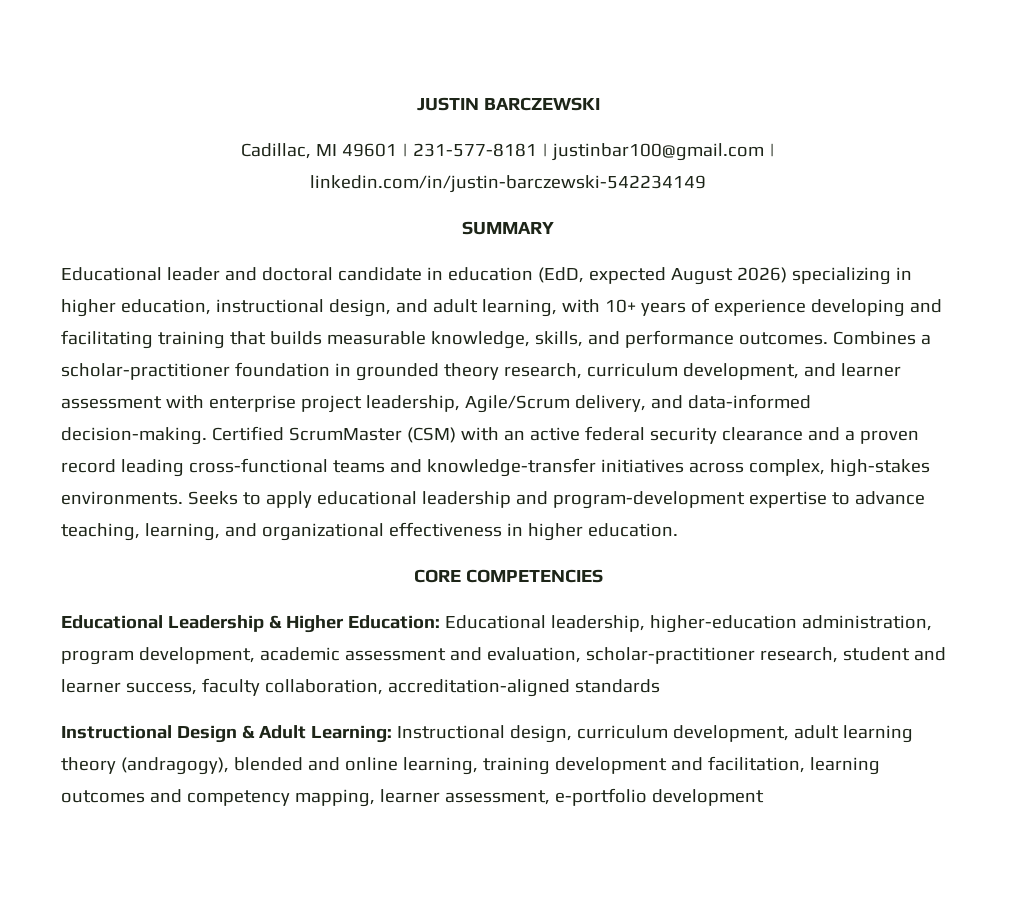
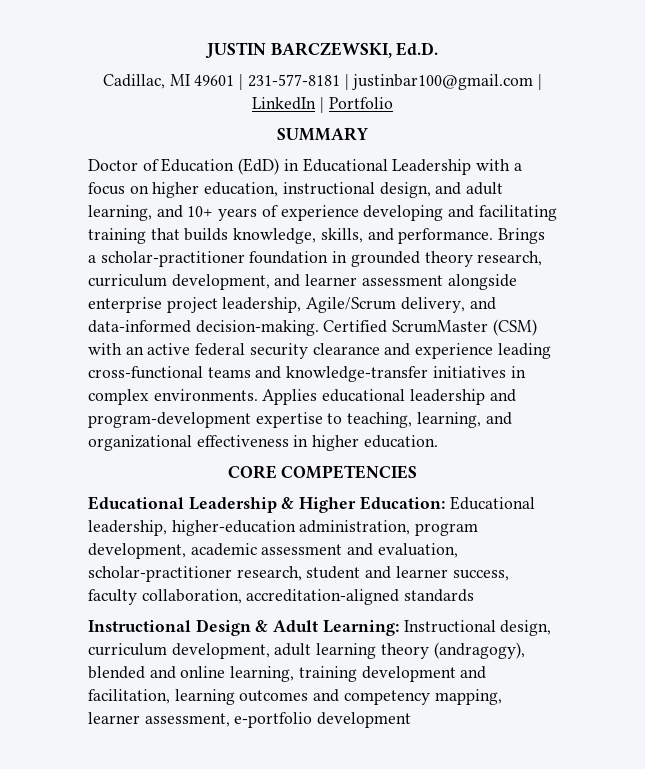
- JUSTIN BARCZEWSKI
+ JUSTIN BARCZEWSKI, Ed.D.
- Cadillac, MI 49601 | 231-577-8181 | justinbar100@gmail.com | linkedin.com/in/justin-barczewski-542234149
+ Cadillac, MI 49601 | 231-577-8181 | justinbar100@gmail.com | LinkedIn | Portfolio
  SUMMARY
- Educational leader and doctoral candidate in education (EdD, expected August 2026) specializing in higher education, instructional design, and adult learning, with 10+ years of experience developing and facilitating training that builds measurable knowledge, skills, and performance outcomes. Combines a scholar-practitioner foundation in grounded theory research, curriculum development, and learner assessment with enterprise project leadership, Agile/Scrum delivery, and data-informed decision-making.
+ Doctor of Education (EdD) in Educational Leadership with a focus on higher education, instructional design, and adult learning, and 10+ years of experience developing and facilitating training that builds knowledge, skills, and performance. Brings a scholar-practitioner foundation in grounded theory research, curriculum development, and learner assessment alongside enterprise project leadership, Agile/Scrum delivery, and data-informed decision-making.
- Certified ScrumMaster (CSM) with an active federal security clearance and a proven record leading cross-functional teams and knowledge-transfer initiatives across complex, high-stakes environments. Seeks to apply educational leadership and program-development expertise to advance teaching, learning, and organizational effectiveness in higher education.
+ Certified ScrumMaster (CSM) with an active federal security clearance and experience leading cross-functional teams and knowledge-transfer initiatives in complex environments. Applies educational leadership and program-development expertise to teaching, learning, and organizational effectiveness in higher education.

